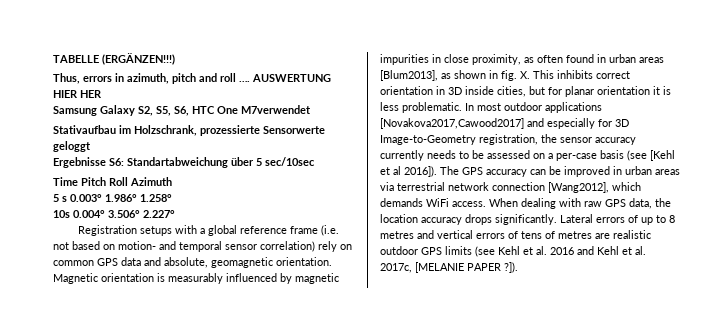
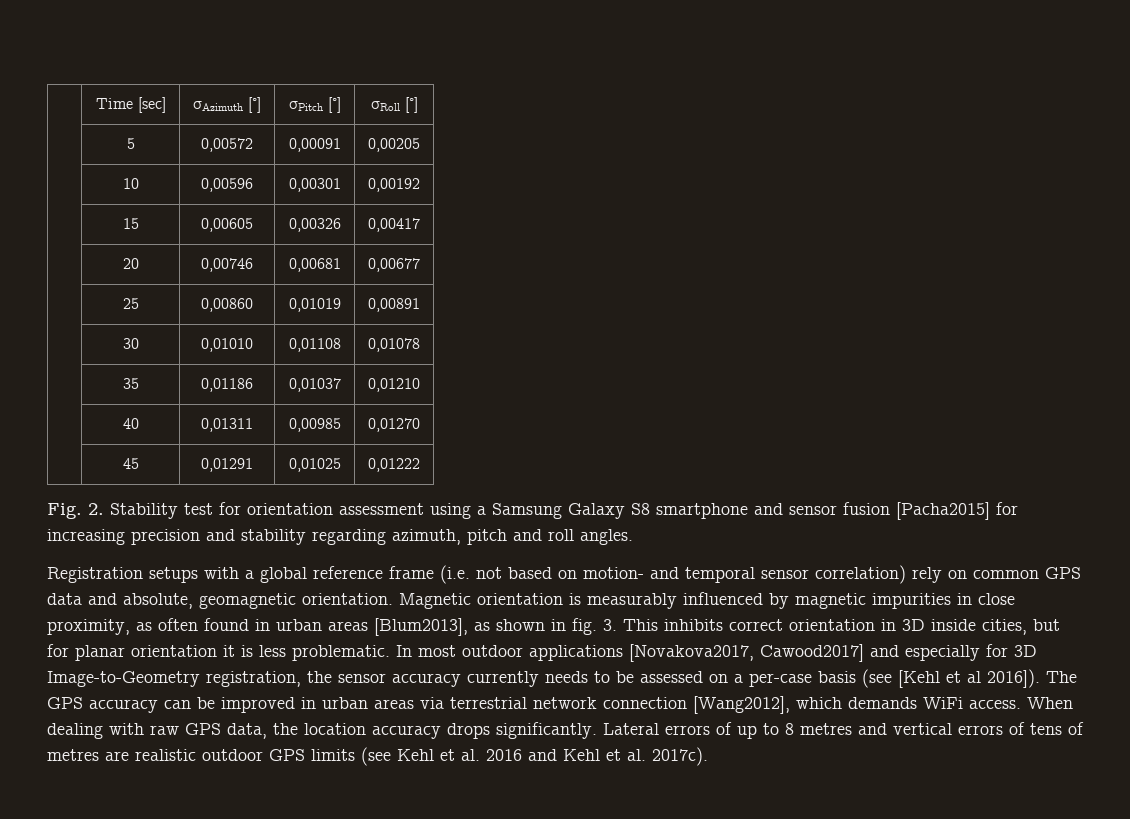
- TABELLE (ERGÄNZEN!!!)
- Thus, errors in azimuth, pitch and roll …. AUSWERTUNG HIER HER
- Samsung Galaxy S2, S5, S6, HTC One M7verwendet
- Stativaufbau im Holzschrank, prozessierte Sensorwerte geloggt
- Ergebnisse S6: Standartabweichung über 5 sec/10sec
- Time Pitch Roll Azimuth
- 5 s 0.003° 1.986° 1.258°
- 10s 0.004° 3.506° 2.227°
+ | Time [sec] | σAzimuth [°] | σPitch [°] | σRoll [°]
+ | 5 | 0,00572 | 0,00091 | 0,00205
+ | 10 | 0,00596 | 0,00301 | 0,00192
+ | 15 | 0,00605 | 0,00326 | 0,00417
+ | 20 | 0,00746 | 0,00681 | 0,00677
+ | 25 | 0,00860 | 0,01019 | 0,00891
+ | 30 | 0,01010 | 0,01108 | 0,01078
+ | 35 | 0,01186 | 0,01037 | 0,01210
+ | 40 | 0,01311 | 0,00985 | 0,01270
+ | 45 | 0,01291 | 0,01025 | 0,01222
+ Fig. 2. Stability test for orientation assessment using a Samsung Galaxy S8 smartphone and sensor fusion [Pacha2015] for increasing precision and stability regarding azimuth, pitch and roll angles.
- Magnetic orientation is measurably influenced by magnetic impurities in close proximity, as often found in urban areas [Blum2013], as shown in fig. X. This inhibits correct orientation in 3D inside cities, but for planar orientation it is less problematic.
+ Magnetic orientation is measurably influenced by magnetic impurities in close proximity, as often found in urban areas [Blum2013], as shown in fig. 3. This inhibits correct orientation in 3D inside cities, but for planar orientation it is less problematic.
- In most outdoor applications [Novakova2017,Cawood2017] and especially for 3D Image-to-Geometry registration, the sensor accuracy currently needs to be assessed on a per-case basis (see [Kehl et al 2016]).
+ In most outdoor applications [Novakova2017, Cawood2017] and especially for 3D Image-to-Geometry registration, the sensor accuracy currently needs to be assessed on a per-case basis (see [Kehl et al 2016]).
- Lateral errors of up to 8 metres and vertical errors of tens of metres are realistic outdoor GPS limits (see Kehl et al. 2016 and Kehl et al. 2017c, [MELANIE PAPER ?]).
+ Lateral errors of up to 8 metres and vertical errors of tens of metres are realistic outdoor GPS limits (see Kehl et al. 2016 and Kehl et al. 2017c).

